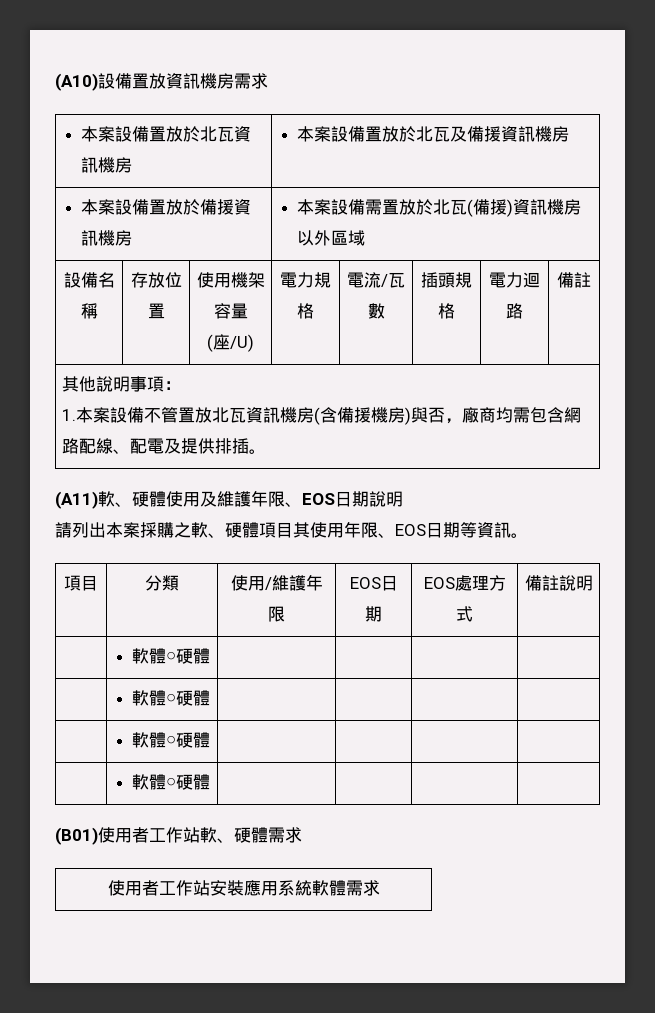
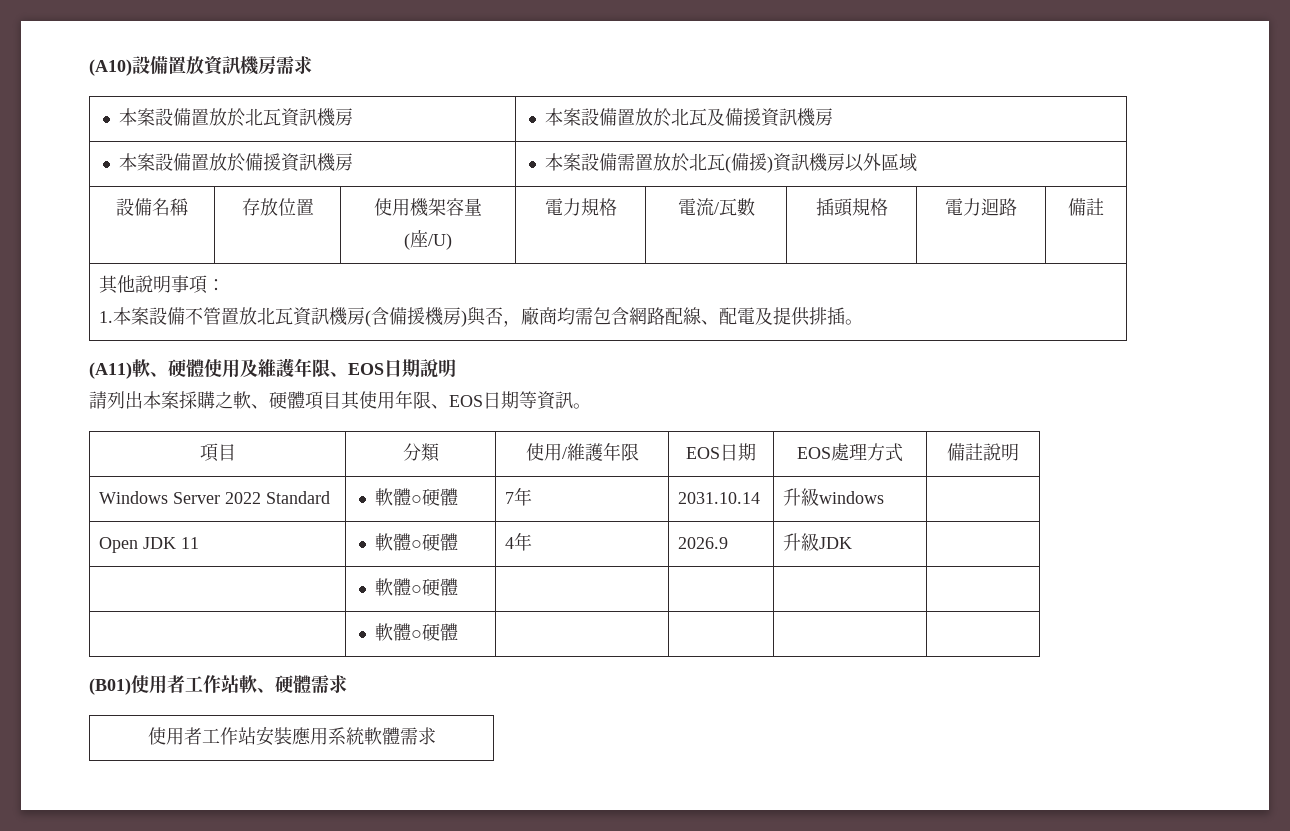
  項目 | 分類 | 使用/維護年限 | EOS日期 | EOS處理方式 | 備註說明
- | 軟體○硬體 | | | |
- | 軟體○硬體 | | | |
+ Windows Server 2022 Standard | 軟體○硬體 | 7年 | 2031.10.14 | 升級windows |
+ Open JDK 11 | 軟體○硬體 | 4年 | 2026.9 | 升級JDK |

